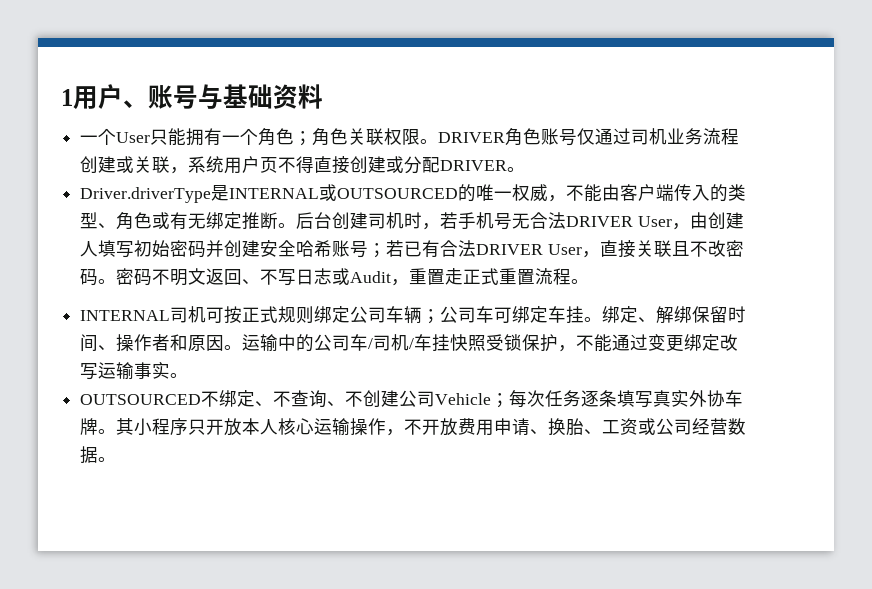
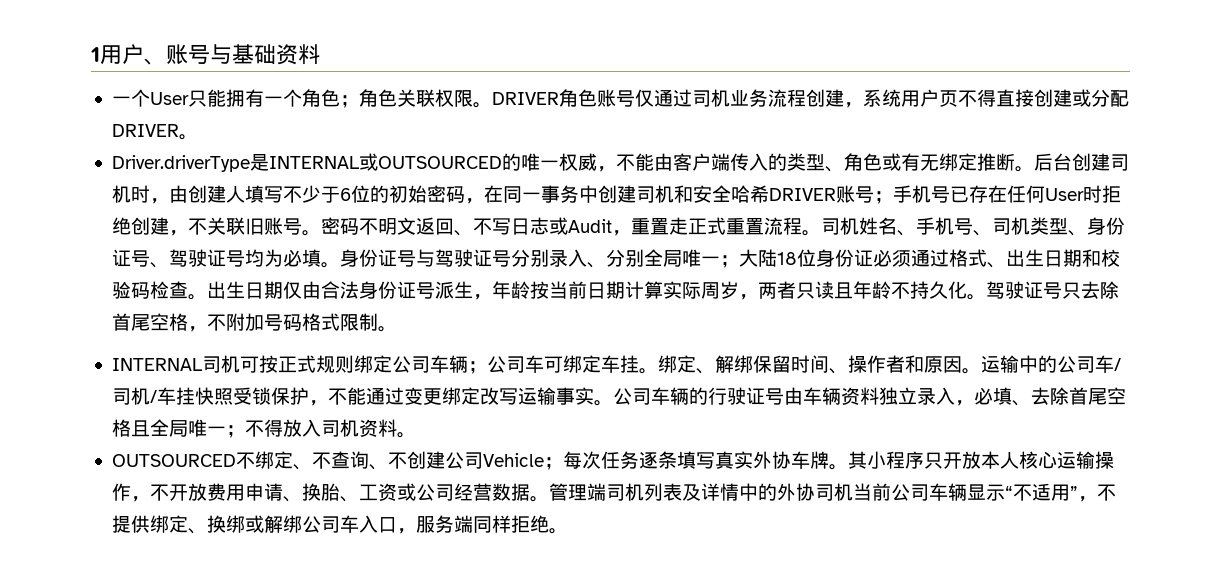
- DRIVER角色账号仅通过司机业务流程创建或关联，系统用户页不得直接创建或分配DRIVER。
+ DRIVER角色账号仅通过司机业务流程创建，系统用户页不得直接创建或分配DRIVER。
- 后台创建司机时，若手机号无合法DRIVER User，由创建人填写初始密码并创建安全哈希账号；若已有合法DRIVER User，直接关联且不改密码。
+ 后台创建司机时，由创建人填写不少于6位的初始密码，在同一事务中创建司机和安全哈希DRIVER账号；手机号已存在任何User时拒绝创建，不关联旧账号。
+ 司机姓名、手机号、司机类型、身份证号、驾驶证号均为必填。身份证号与驾驶证号分别录入、分别全局唯一；大陆18位身份证必须通过格式、出生日期和校验码检查。出生日期仅由合法身份证号派生，年龄按当前日期计算实际周岁，两者只读且年龄不持久化。驾驶证号只去除首尾空格，不附加号码格式限制。
+ 公司车辆的行驶证号由车辆资料独立录入，必填、去除首尾空格且全局唯一；不得放入司机资料。
+ 管理端司机列表及详情中的外协司机当前公司车辆显示“不适用”，不提供绑定、换绑或解绑公司车入口，服务端同样拒绝。

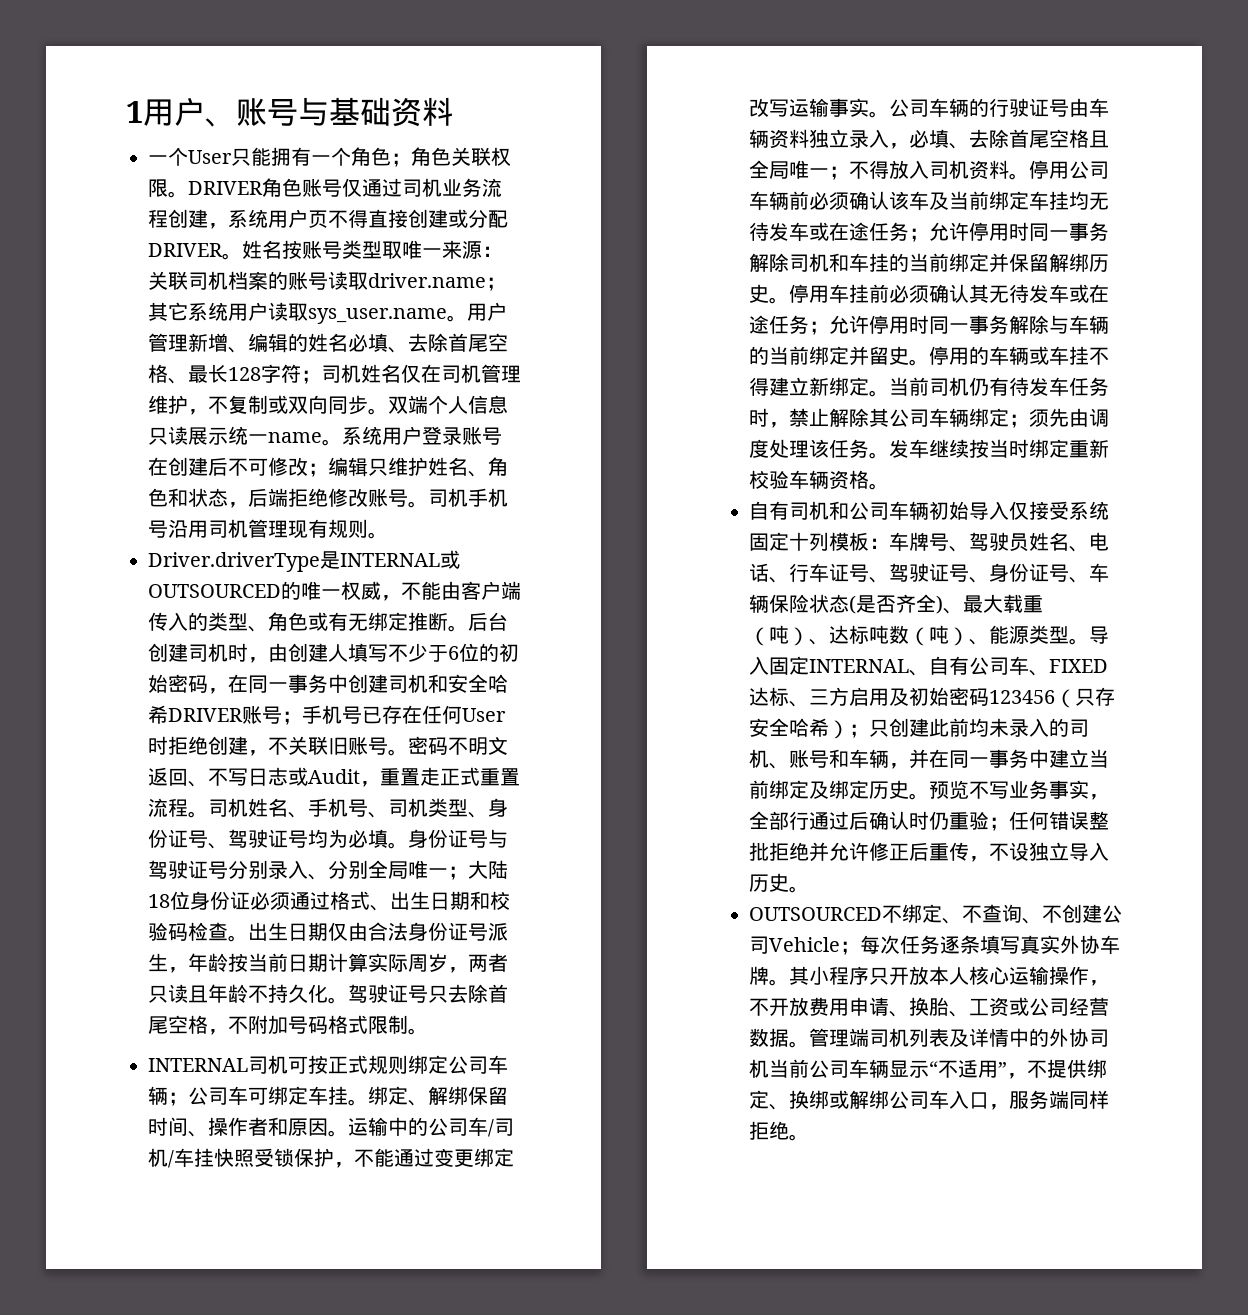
+ 姓名按账号类型取唯一来源：关联司机档案的账号读取driver.name；其它系统用户读取sys_user.name。用户管理新增、编辑的姓名必填、去除首尾空格、最长128字符；司机姓名仅在司机管理维护，不复制或双向同步。双端个人信息只读展示统一name。系统用户登录账号在创建后不可修改；编辑只维护姓名、角色和状态，后端拒绝修改账号。司机手机号沿用司机管理现有规则。
+ 停用公司车辆前必须确认该车及当前绑定车挂均无待发车或在途任务；允许停用时同一事务解除司机和车挂的当前绑定并保留解绑历史。停用车挂前必须确认其无待发车或在途任务；允许停用时同一事务解除与车辆的当前绑定并留史。停用的车辆或车挂不得建立新绑定。当前司机仍有待发车任务时，禁止解除其公司车辆绑定；须先由调度处理该任务。发车继续按当时绑定重新校验车辆资格。
+ 自有司机和公司车辆初始导入仅接受系统固定十列模板：车牌号、驾驶员姓名、电话、行车证号、驾驶证号、身份证号、车辆保险状态(是否齐全)、最大载重（吨）、达标吨数（吨）、能源类型。导入固定INTERNAL、自有公司车、FIXED达标、三方启用及初始密码123456（只存安全哈希）；只创建此前均未录入的司机、账号和车辆，并在同一事务中建立当前绑定及绑定历史。预览不写业务事实，全部行通过后确认时仍重验；任何错误整批拒绝并允许修正后重传，不设独立导入历史。

